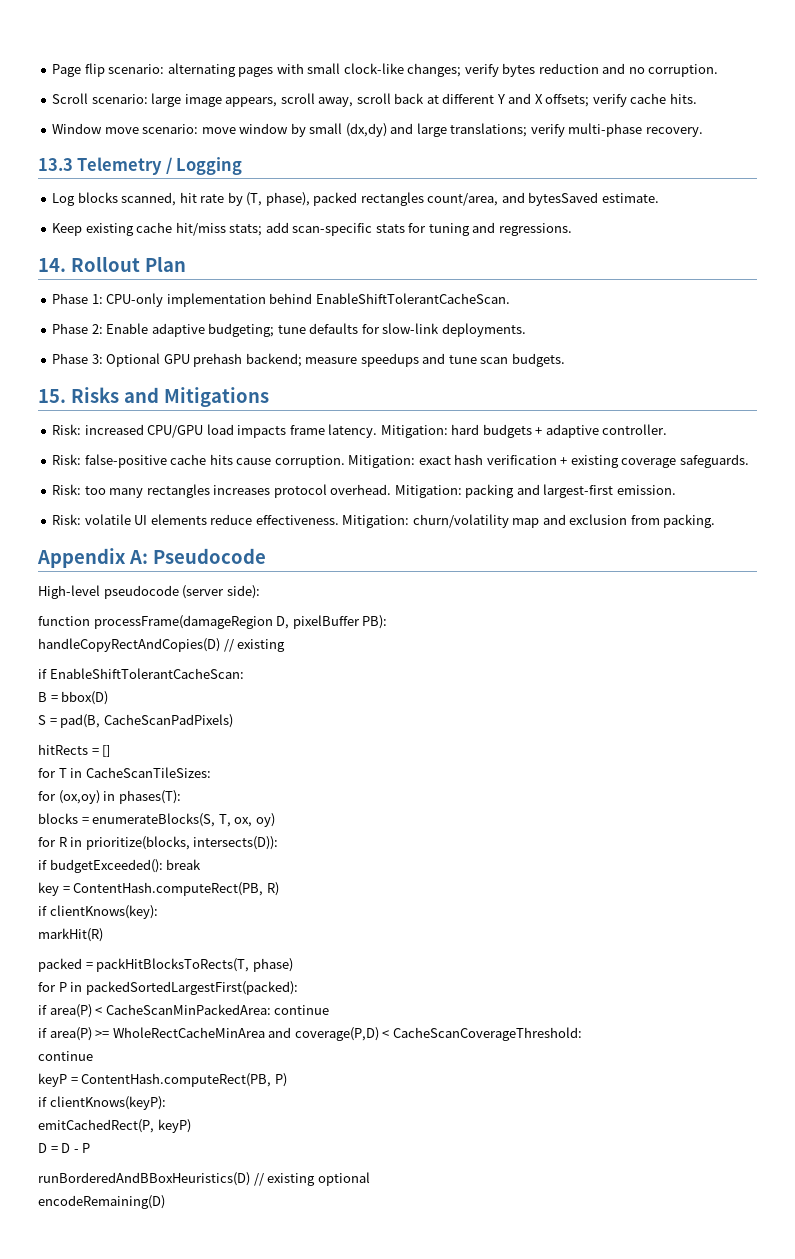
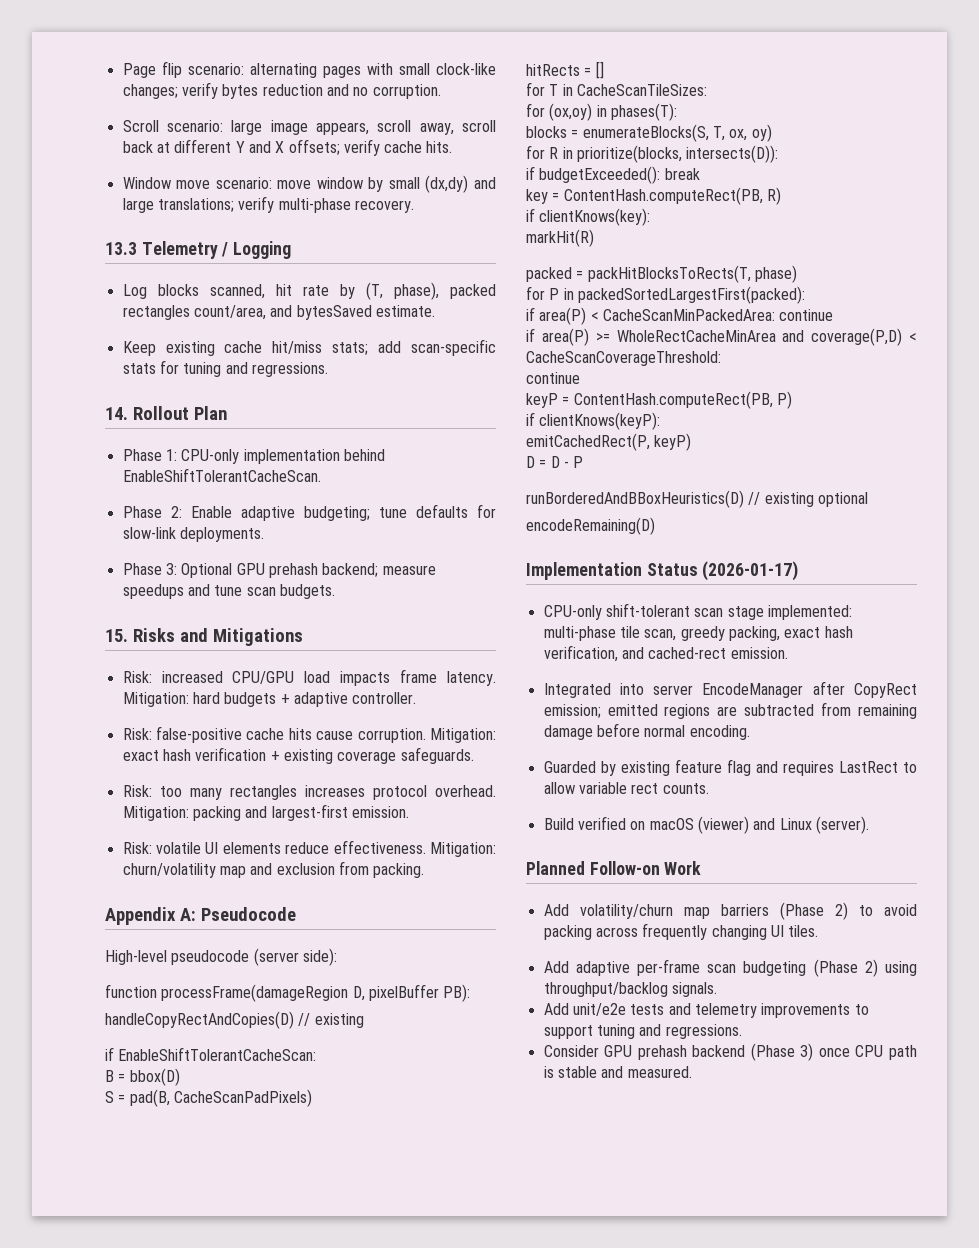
+ Implementation Status (2026-01-17)
+ CPU-only shift-tolerant scan stage implemented: multi-phase tile scan, greedy packing, exact hash verification, and cached-rect emission.
+ Integrated into server EncodeManager after CopyRect emission; emitted regions are subtracted from remaining damage before normal encoding.
+ Guarded by existing feature flag and requires LastRect to allow variable rect counts.
+ Build verified on macOS (viewer) and Linux (server).
+ Planned Follow-on Work
+ Add volatility/churn map barriers (Phase 2) to avoid packing across frequently changing UI tiles.
+ Add adaptive per-frame scan budgeting (Phase 2) using throughput/backlog signals.
+ Add unit/e2e tests and telemetry improvements to support tuning and regressions.
+ Consider GPU prehash backend (Phase 3) once CPU path is stable and measured.

